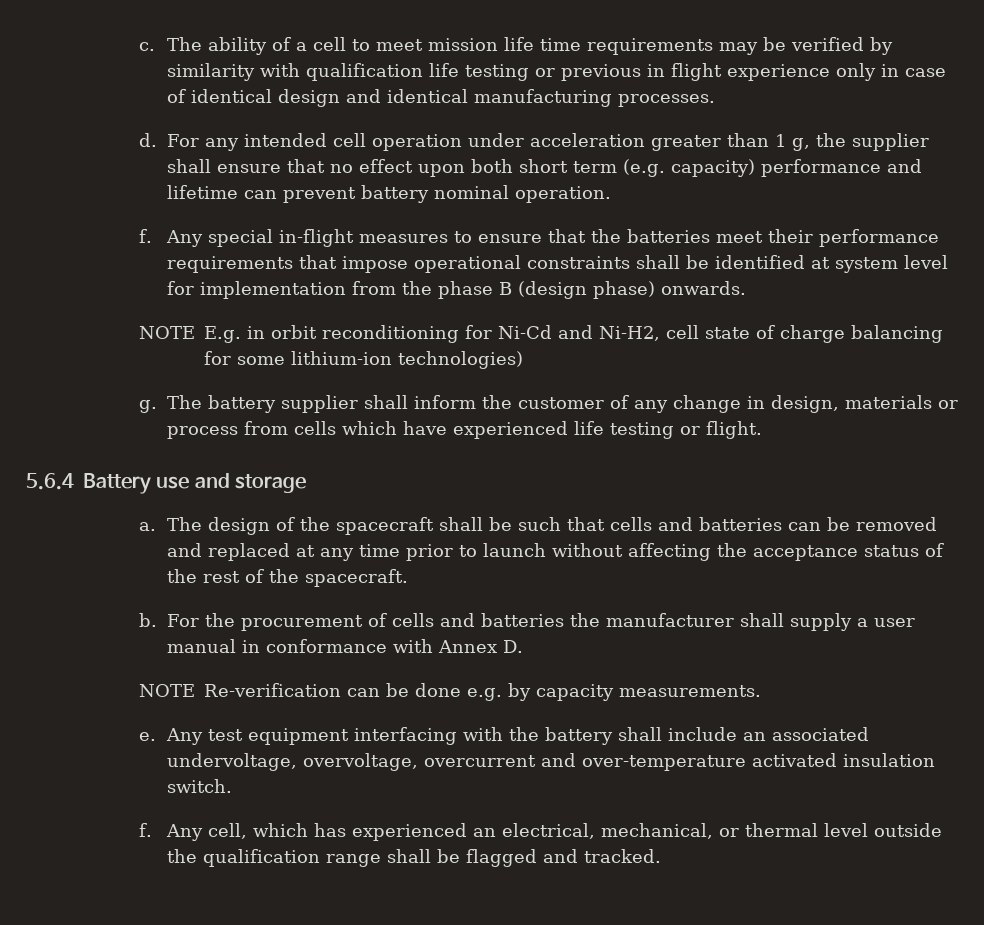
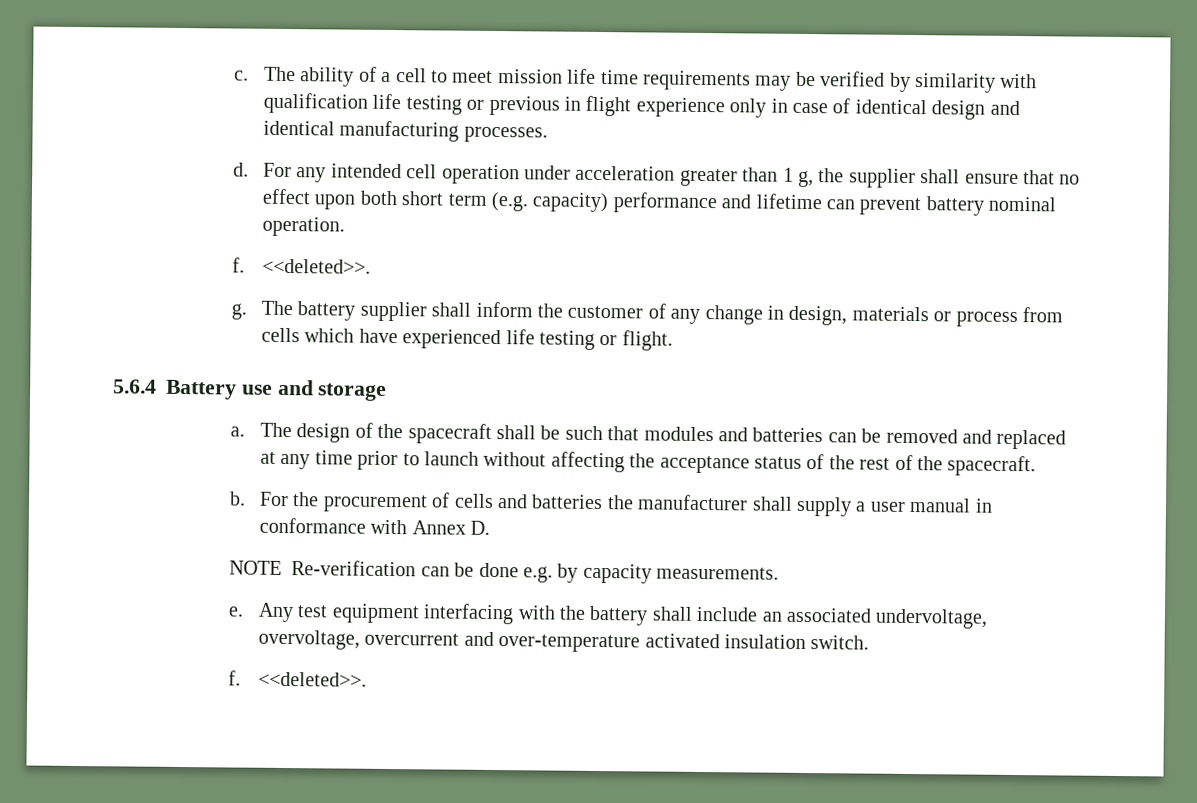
  For any intended cell operation under acceleration greater than 1 g, the supplier shall ensure that no effect upon both short term (e.g. capacity) performance and lifetime can prevent battery nominal operation.
- f. Any special in-flight measures to ensure that the batteries meet their performance requirements that impose operational constraints shall be identified at system level for implementation from the phase B (design phase) onwards.
- NOTE E.g. in orbit reconditioning for Ni-Cd and Ni-H2, cell state of charge balancing for some lithium-ion technologies)
+ f. <<deleted>>.
- The design of the spacecraft shall be such that cells and batteries can be removed and replaced at any time prior to launch without affecting the acceptance status of the rest of the spacecraft.
+ The design of the spacecraft shall be such that modules and batteries can be removed and replaced at any time prior to launch without affecting the acceptance status of the rest of the spacecraft.
  Any test equipment interfacing with the battery shall include an associated undervoltage, overvoltage, overcurrent and over-temperature activated insulation switch.
- f. Any cell, which has experienced an electrical, mechanical, or thermal level outside the qualification range shall be flagged and tracked.
+ f. <<deleted>>.

